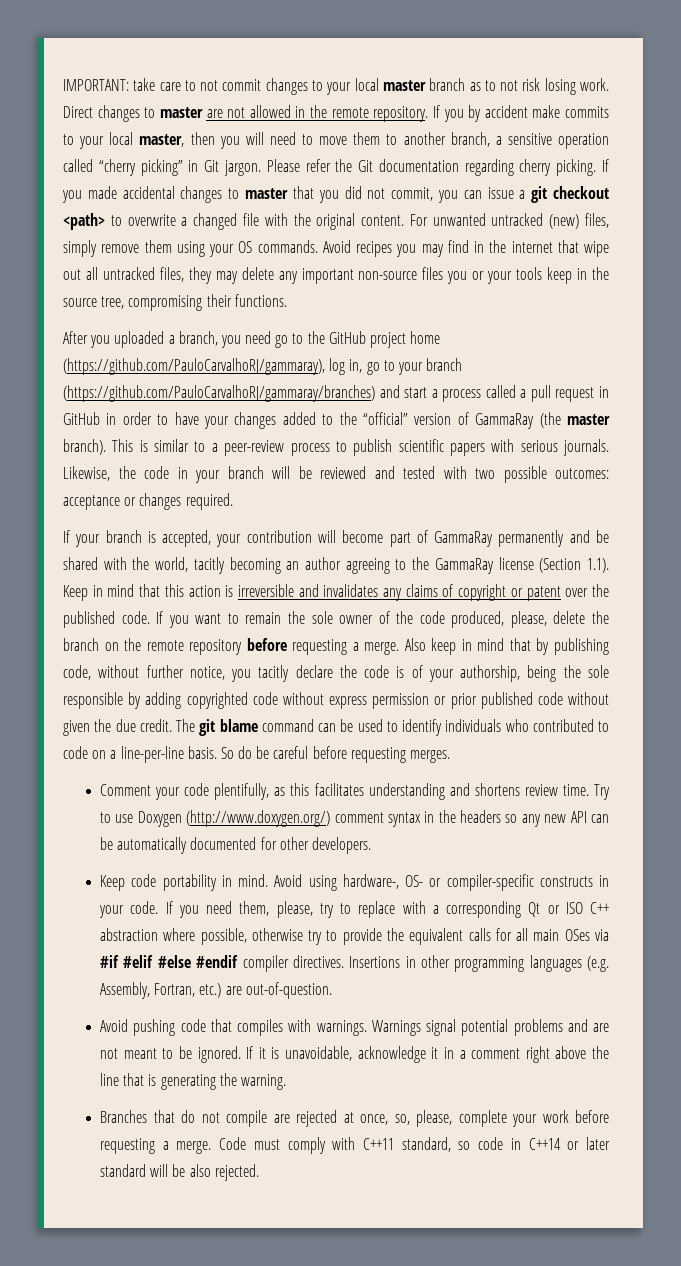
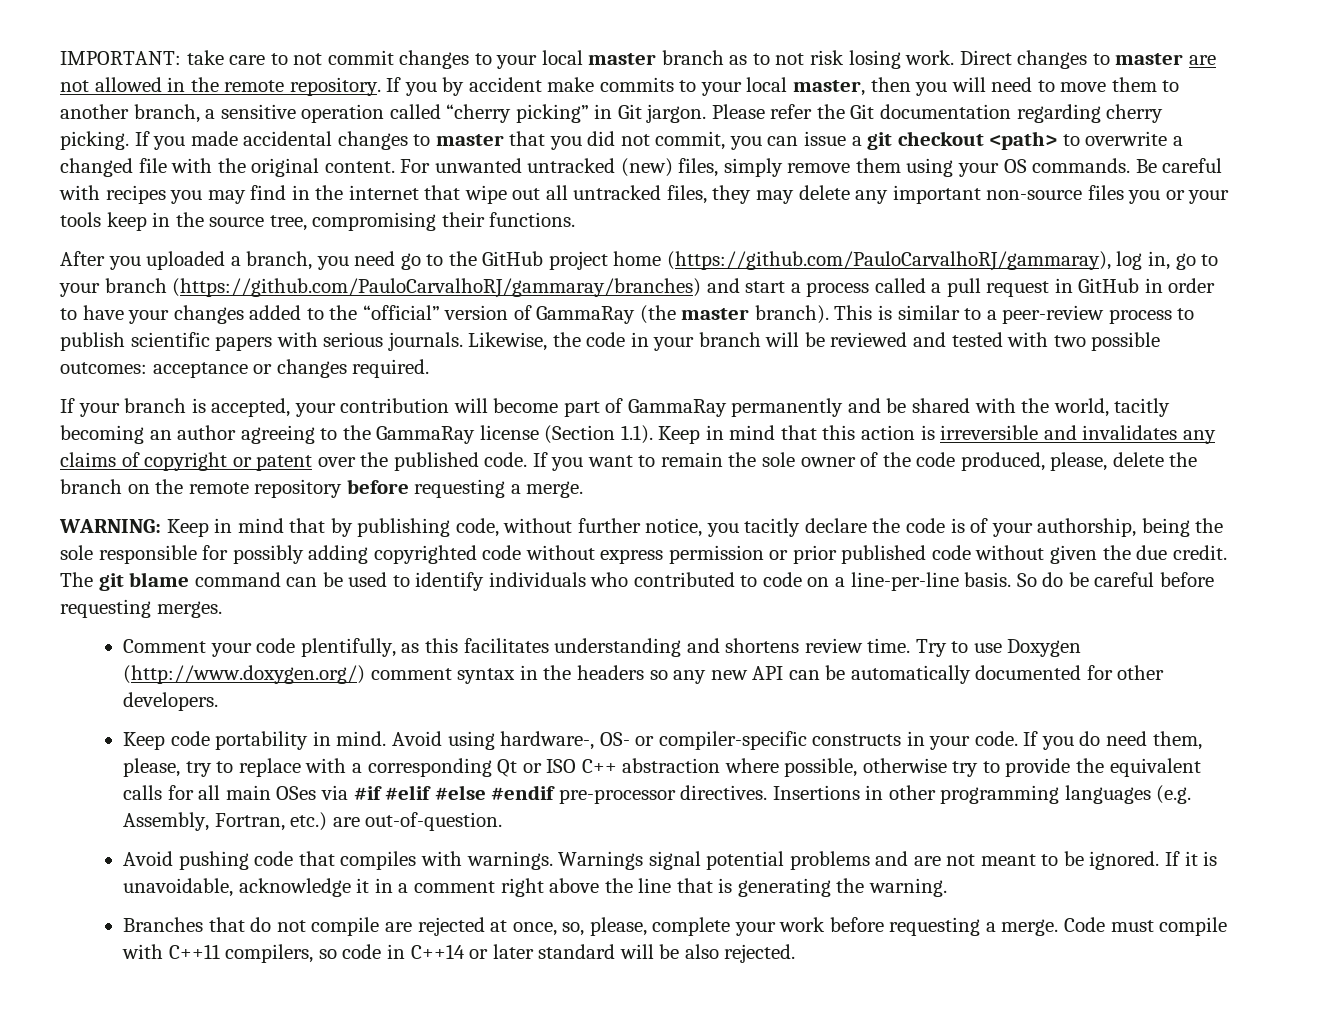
- Avoid recipes you may find in the internet that wipe out all untracked files, they may delete any important non-source files you or your tools keep in the source tree, compromising their functions.
+ Be careful with recipes you may find in the internet that wipe out all untracked files, they may delete any important non-source files you or your tools keep in the source tree, compromising their functions.
- If you want to remain the sole owner of the code produced, please, delete the branch on the remote repository before requesting a merge. Also keep in mind that by publishing code, without further notice, you tacitly declare the code is of your authorship, being the sole responsible by adding copyrighted code without express permission or prior published code without given the due credit.
+ If you want to remain the sole owner of the code produced, please, delete the branch on the remote repository before requesting a merge.
+ WARNING: Keep in mind that by publishing code, without further notice, you tacitly declare the code is of your authorship, being the sole responsible for possibly adding copyrighted code without express permission or prior published code without given the due credit.
- If you need them, please, try to replace with a corresponding Qt or ISO C++ abstraction where possible, otherwise try to provide the equivalent calls for all main OSes via #if #elif #else #endif compiler directives.
+ If you do need them, please, try to replace with a corresponding Qt or ISO C++ abstraction where possible, otherwise try to provide the equivalent calls for all main OSes via #if #elif #else #endif pre-processor directives.
- Code must comply with C++11 standard, so code in C++14 or later standard will be also rejected.
+ Code must compile with C++11 compilers, so code in C++14 or later standard will be also rejected.

